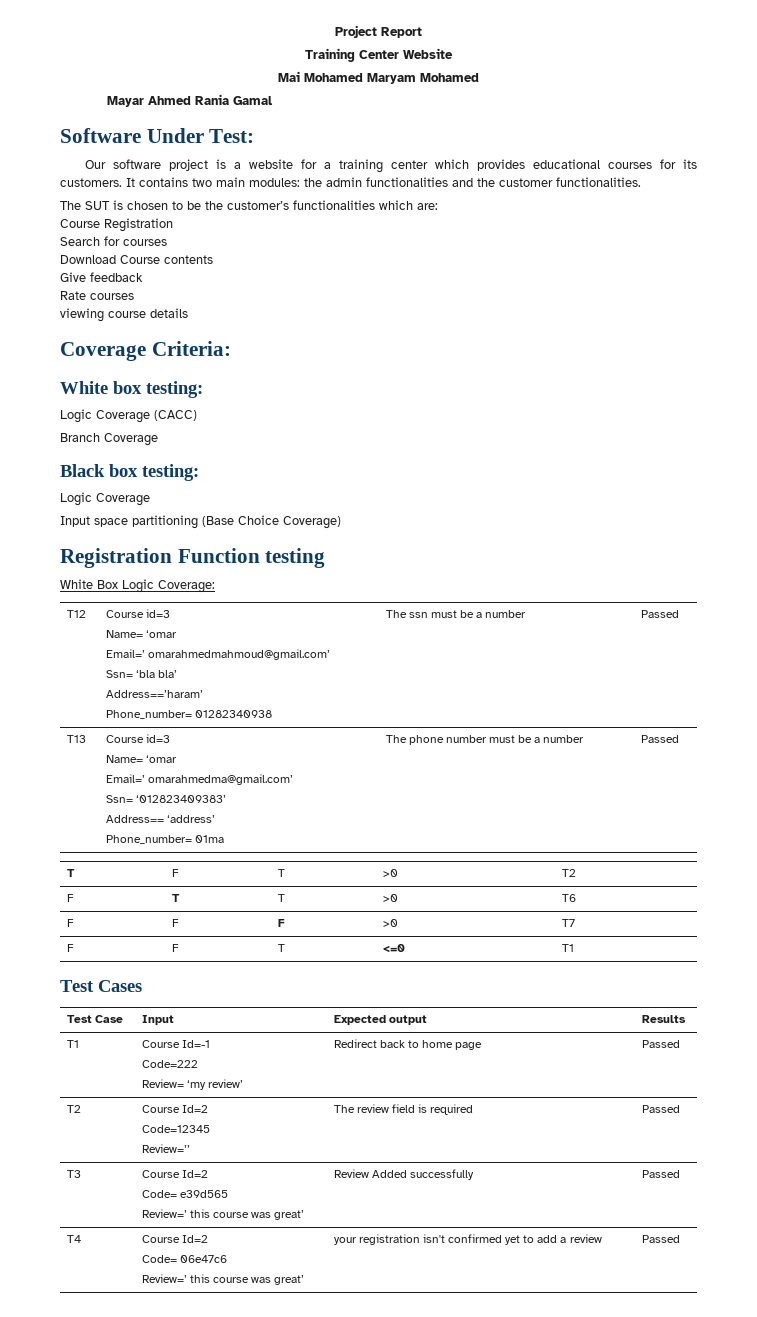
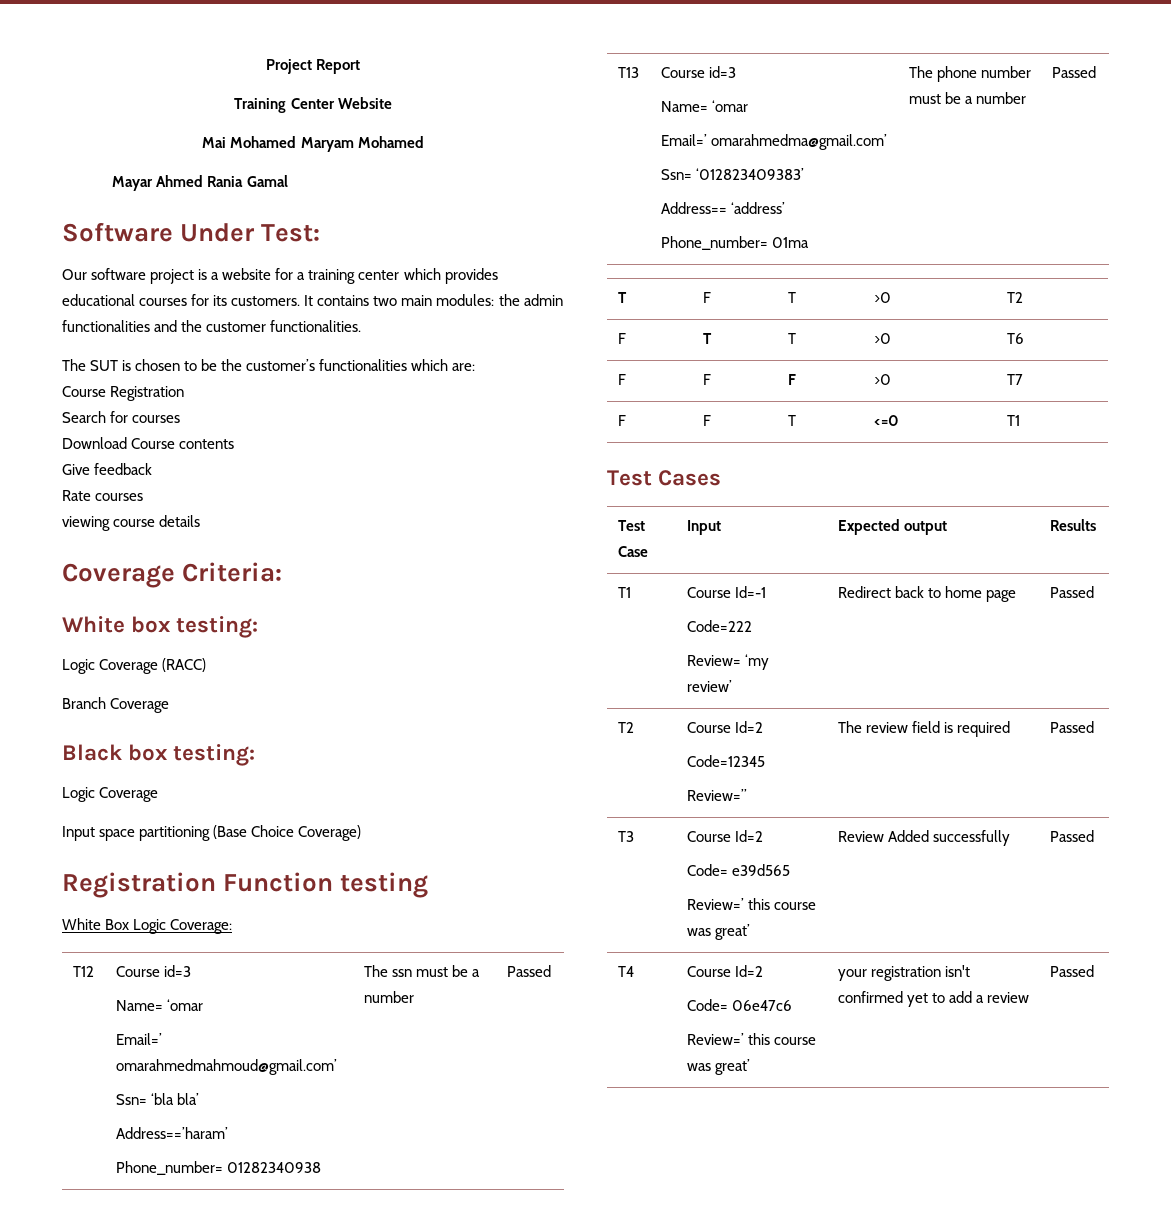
- Logic Coverage (CACC)
+ Logic Coverage (RACC)

